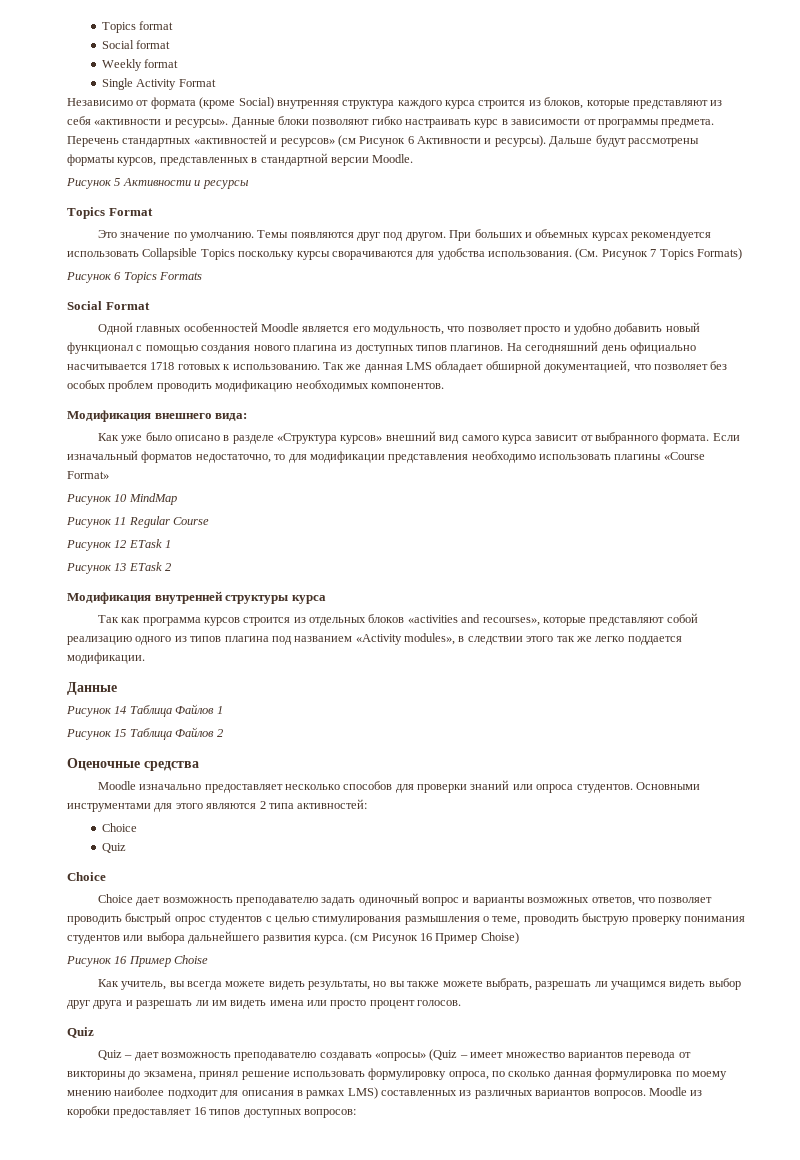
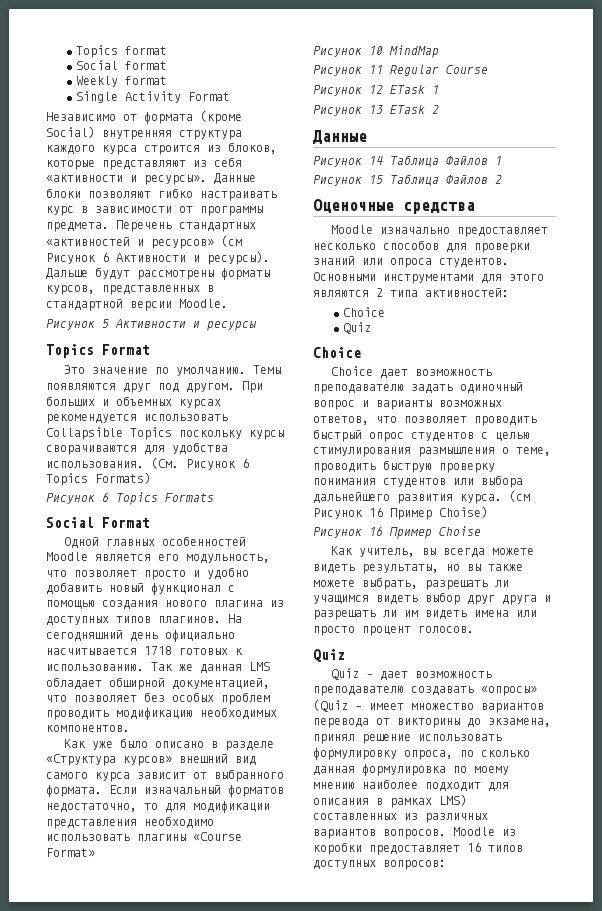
- (См. Рисунок 7 Topics Formats)
+ (См. Рисунок 6 Topics Formats)
- Модификация внешнего вида:
- Модификация внутренней структуры курса
- Так как программа курсов строится из отдельных блоков «activities and recourses», которые представляют собой реализацию одного из типов плагина под названием «Activity modules», в следствии этого так же легко поддается модификации.

